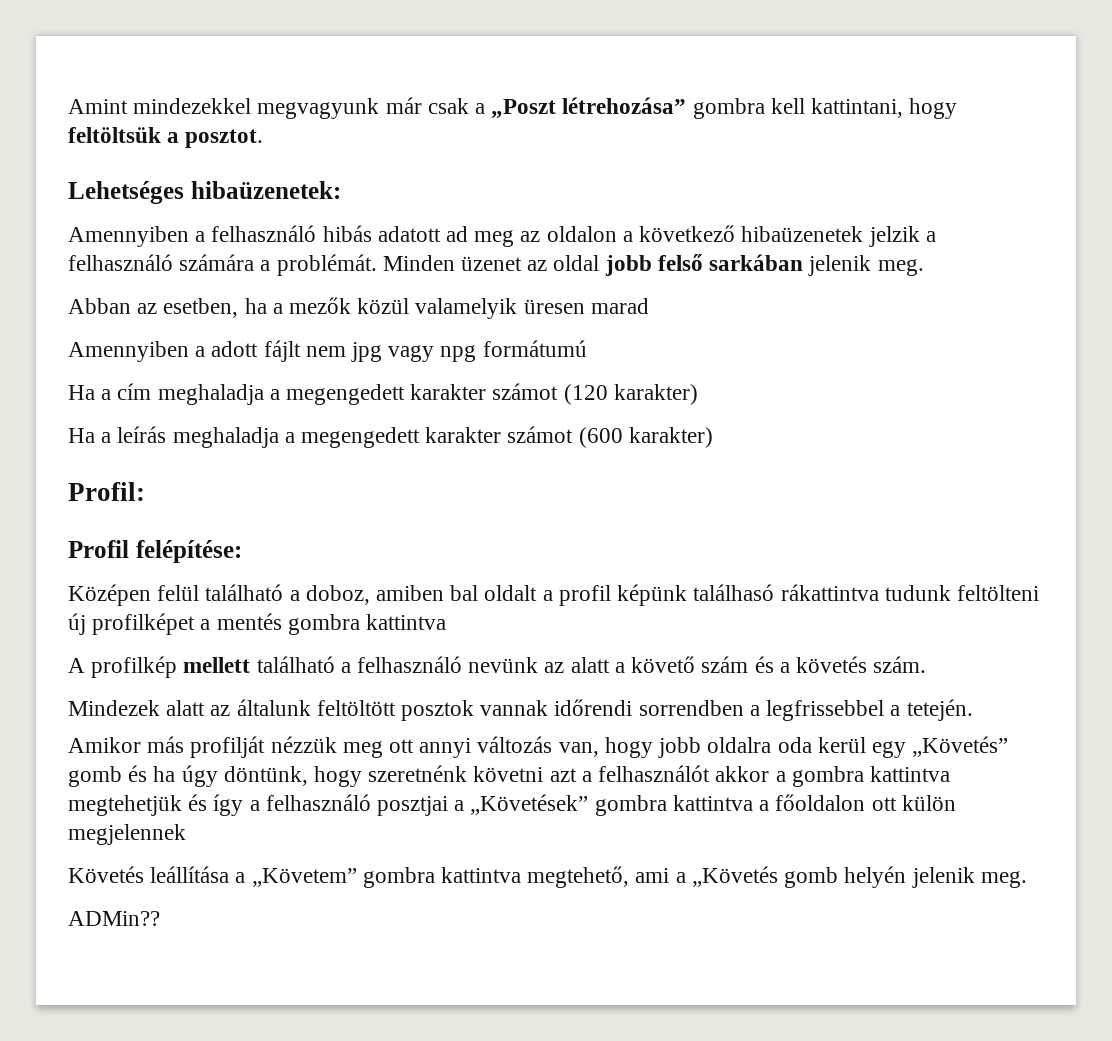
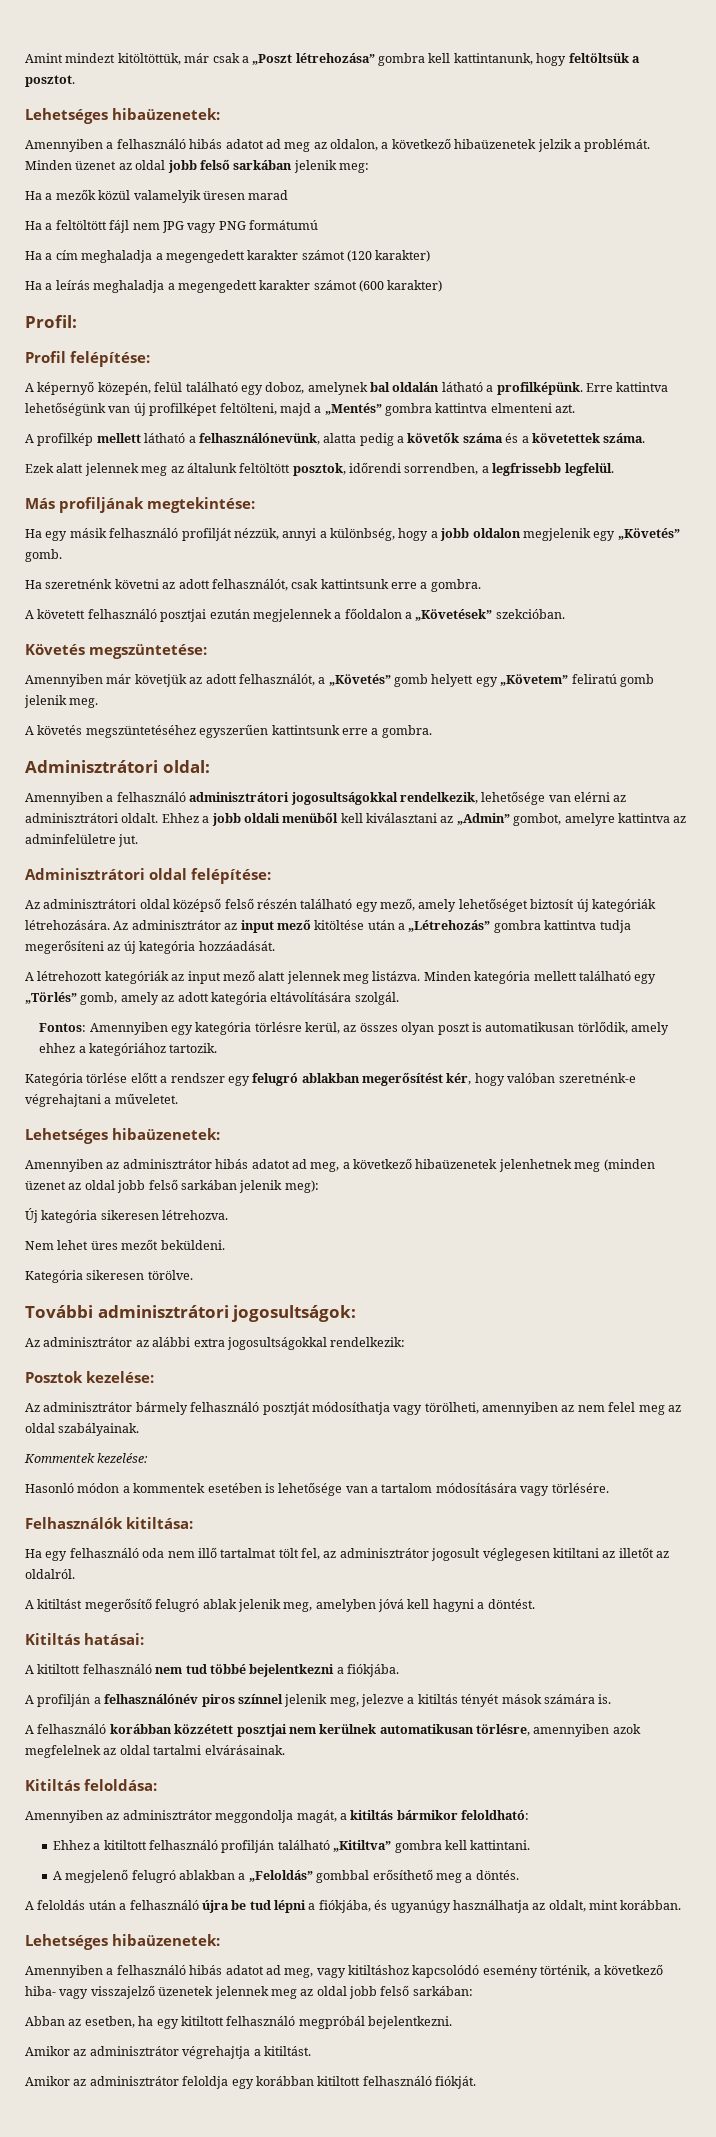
- Amint mindezekkel megvagyunk már csak a „Poszt létrehozása” gombra kell kattintani, hogy feltöltsük a posztot.
+ Amint mindezt kitöltöttük, már csak a „Poszt létrehozása” gombra kell kattintanunk, hogy feltöltsük a posztot.
- Amennyiben a felhasználó hibás adatott ad meg az oldalon a következő hibaüzenetek jelzik a felhasználó számára a problémát.
+ Amennyiben a felhasználó hibás adatot ad meg az oldalon, a következő hibaüzenetek jelzik a problémát.
- Minden üzenet az oldal jobb felső sarkában jelenik meg.
- Abban az esetben, ha a mezők közül valamelyik üresen marad
+ Minden üzenet az oldal jobb felső sarkában jelenik meg:
+ Ha a mezők közül valamelyik üresen marad
- Amennyiben a adott fájlt nem jpg vagy npg formátumú
+ Ha a feltöltött fájl nem JPG vagy PNG formátumú
- Középen felül található a doboz, amiben bal oldalt a profil képünk találhasó rákattintva tudunk feltölteni új profilképet a mentés gombra kattintva
+ A képernyő közepén, felül található egy doboz, amelynek bal oldalán látható a profilképünk. Erre kattintva lehetőségünk van új profilképet feltölteni, majd a „Mentés” gombra kattintva elmenteni azt.
- A profilkép mellett található a felhasználó nevünk az alatt a követő szám és a követés szám.
- Mindezek alatt az általunk feltöltött posztok vannak időrendi sorrendben a legfrissebbel a tetején.
- Amikor más profilját nézzük meg ott annyi változás van, hogy jobb oldalra oda kerül egy „Követés” gomb és ha úgy döntünk, hogy szeretnénk követni azt a felhasználót akkor a gombra kattintva megtehetjük és így a felhasználó posztjai a „Követések” gombra kattintva a főoldalon ott külön megjelennek
- Követés leállítása a „Követem” gombra kattintva megtehető, ami a „Követés gomb helyén jelenik meg.
- ADMin??
+ A profilkép mellett látható a felhasználónevünk, alatta pedig a követők száma és a követettek száma.
+ Ezek alatt jelennek meg az általunk feltöltött posztok, időrendi sorrendben, a legfrissebb legfelül.
+ Más profiljának megtekintése:
+ Ha egy másik felhasználó profilját nézzük, annyi a különbség, hogy a jobb oldalon megjelenik egy „Követés” gomb.
+ Ha szeretnénk követni az adott felhasználót, csak kattintsunk erre a gombra.
+ A követett felhasználó posztjai ezután megjelennek a főoldalon a „Követések” szekcióban.
+ Követés megszüntetése:
+ Amennyiben már követjük az adott felhasználót, a „Követés” gomb helyett egy „Követem” feliratú gomb jelenik meg.
+ A követés megszüntetéséhez egyszerűen kattintsunk erre a gombra.
+ Adminisztrátori oldal:
+ Amennyiben a felhasználó adminisztrátori jogosultságokkal rendelkezik, lehetősége van elérni az adminisztrátori oldalt. Ehhez a jobb oldali menüből kell kiválasztani az „Admin” gombot, amelyre kattintva az adminfelületre jut.
+ Adminisztrátori oldal felépítése:
+ Az adminisztrátori oldal középső felső részén található egy mező, amely lehetőséget biztosít új kategóriák létrehozására. Az adminisztrátor az input mező kitöltése után a „Létrehozás” gombra kattintva tudja megerősíteni az új kategória hozzáadását.
+ A létrehozott kategóriák az input mező alatt jelennek meg listázva. Minden kategória mellett található egy „Törlés” gomb, amely az adott kategória eltávolítására szolgál.
+ Fontos: Amennyiben egy kategória törlésre kerül, az összes olyan poszt is automatikusan törlődik, amely ehhez a kategóriához tartozik.
+ Kategória törlése előtt a rendszer egy felugró ablakban megerősítést kér, hogy valóban szeretnénk-e végrehajtani a műveletet.
+ Lehetséges hibaüzenetek:
+ Amennyiben az adminisztrátor hibás adatot ad meg, a következő hibaüzenetek jelenhetnek meg (minden üzenet az oldal jobb felső sarkában jelenik meg):
+ Új kategória sikeresen létrehozva.
+ Nem lehet üres mezőt beküldeni.
+ Kategória sikeresen törölve.
+ További adminisztrátori jogosultságok:
+ Az adminisztrátor az alábbi extra jogosultságokkal rendelkezik:
+ Posztok kezelése:
+ Az adminisztrátor bármely felhasználó posztját módosíthatja vagy törölheti, amennyiben az nem felel meg az oldal szabályainak.
+ Kommentek kezelése:
+ Hasonló módon a kommentek esetében is lehetősége van a tartalom módosítására vagy törlésére.
+ Felhasználók kitiltása:
+ Ha egy felhasználó oda nem illő tartalmat tölt fel, az adminisztrátor jogosult véglegesen kitiltani az illetőt az oldalról.
+ A kitiltást megerősítő felugró ablak jelenik meg, amelyben jóvá kell hagyni a döntést.
+ Kitiltás hatásai:
+ A kitiltott felhasználó nem tud többé bejelentkezni a fiókjába.
+ A profilján a felhasználónév piros színnel jelenik meg, jelezve a kitiltás tényét mások számára is.
+ A felhasználó korábban közzétett posztjai nem kerülnek automatikusan törlésre, amennyiben azok megfelelnek az oldal tartalmi elvárásainak.
+ Kitiltás feloldása:
+ Amennyiben az adminisztrátor meggondolja magát, a kitiltás bármikor feloldható:
+ Ehhez a kitiltott felhasználó profilján található „Kitiltva” gombra kell kattintani.
+ A megjelenő felugró ablakban a „Feloldás” gombbal erősíthető meg a döntés.
+ A feloldás után a felhasználó újra be tud lépni a fiókjába, és ugyanúgy használhatja az oldalt, mint korábban.
+ Lehetséges hibaüzenetek:
+ Amennyiben a felhasználó hibás adatot ad meg, vagy kitiltáshoz kapcsolódó esemény történik, a következő hiba- vagy visszajelző üzenetek jelennek meg az oldal jobb felső sarkában:
+ Abban az esetben, ha egy kitiltott felhasználó megpróbál bejelentkezni.
+ Amikor az adminisztrátor végrehajtja a kitiltást.
+ Amikor az adminisztrátor feloldja egy korábban kitiltott felhasználó fiókját.

